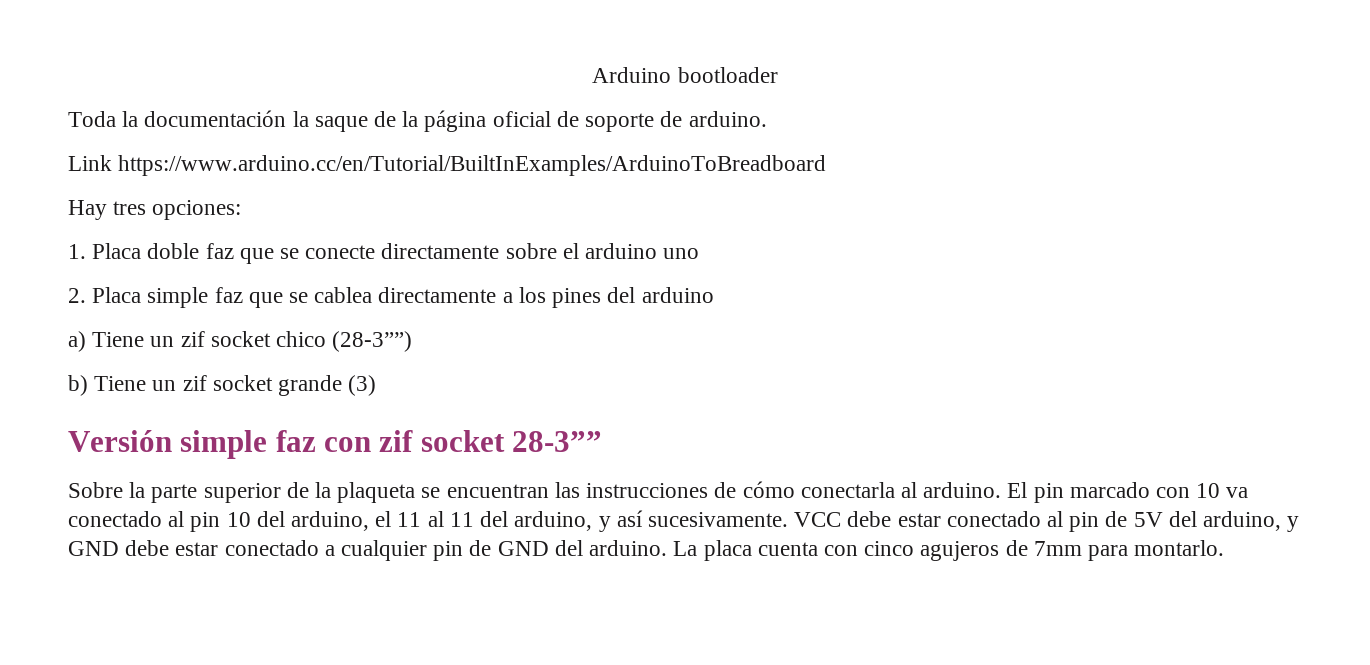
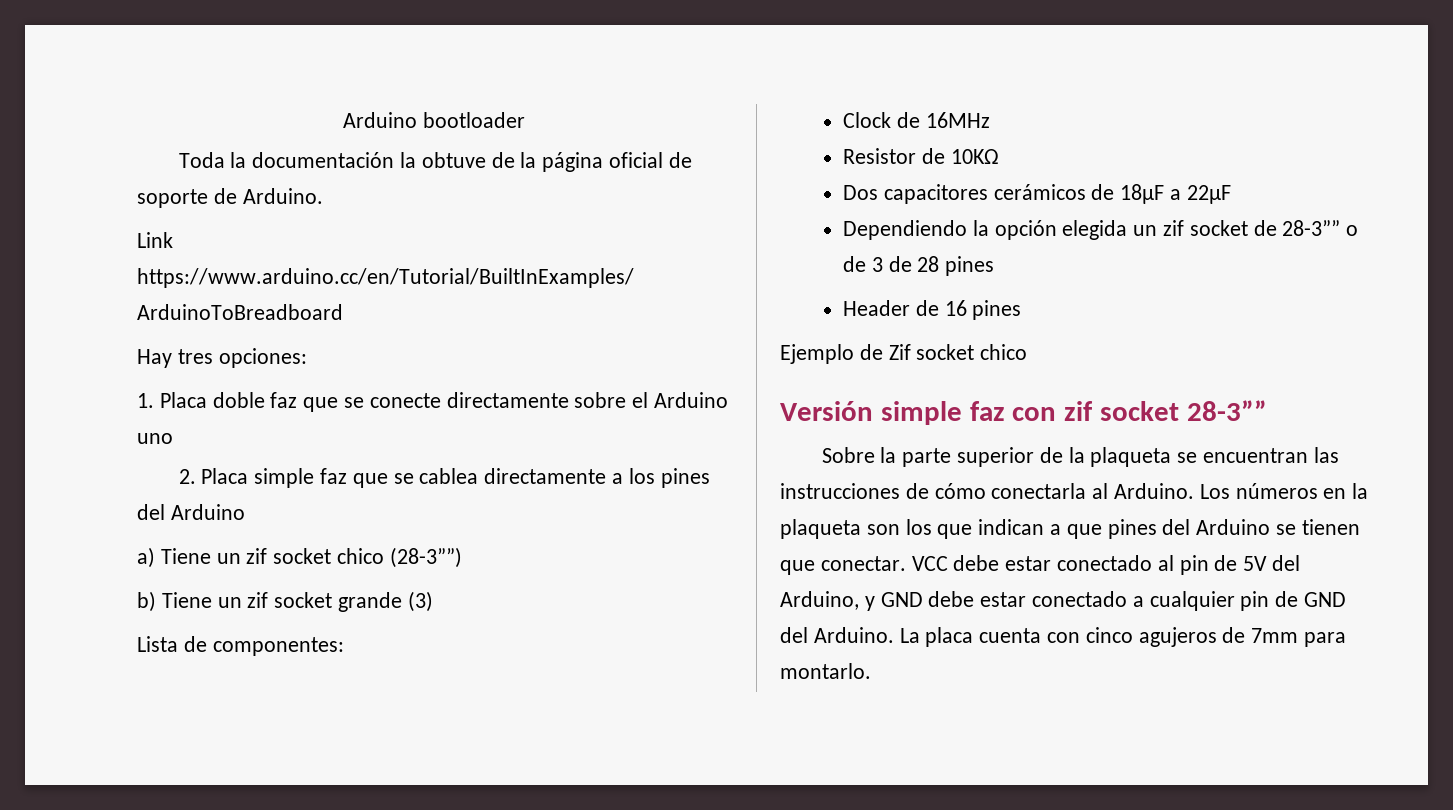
- Toda la documentación la saque de la página oficial de soporte de arduino.
+ Toda la documentación la obtuve de la página oficial de soporte de Arduino.
- 1. Placa doble faz que se conecte directamente sobre el arduino uno
+ 1. Placa doble faz que se conecte directamente sobre el Arduino uno
- 2. Placa simple faz que se cablea directamente a los pines del arduino
+ 2. Placa simple faz que se cablea directamente a los pines del Arduino
+ Lista de componentes:
+ Clock de 16MHz
+ Resistor de 10KΩ
+ Dos capacitores cerámicos de 18μF a 22μF
+ Dependiendo la opción elegida un zif socket de 28-3”” o de 3 de 28 pines
+ Header de 16 pines
+ Ejemplo de Zif socket chico
- Sobre la parte superior de la plaqueta se encuentran las instrucciones de cómo conectarla al arduino. El pin marcado con 10 va conectado al pin 10 del arduino, el 11 al 11 del arduino, y así sucesivamente.
+ Sobre la parte superior de la plaqueta se encuentran las instrucciones de cómo conectarla al Arduino. Los números en la plaqueta son los que indican a que pines del Arduino se tienen que conectar.
- VCC debe estar conectado al pin de 5V del arduino, y GND debe estar conectado a cualquier pin de GND del arduino.
+ VCC debe estar conectado al pin de 5V del Arduino, y GND debe estar conectado a cualquier pin de GND del Arduino.

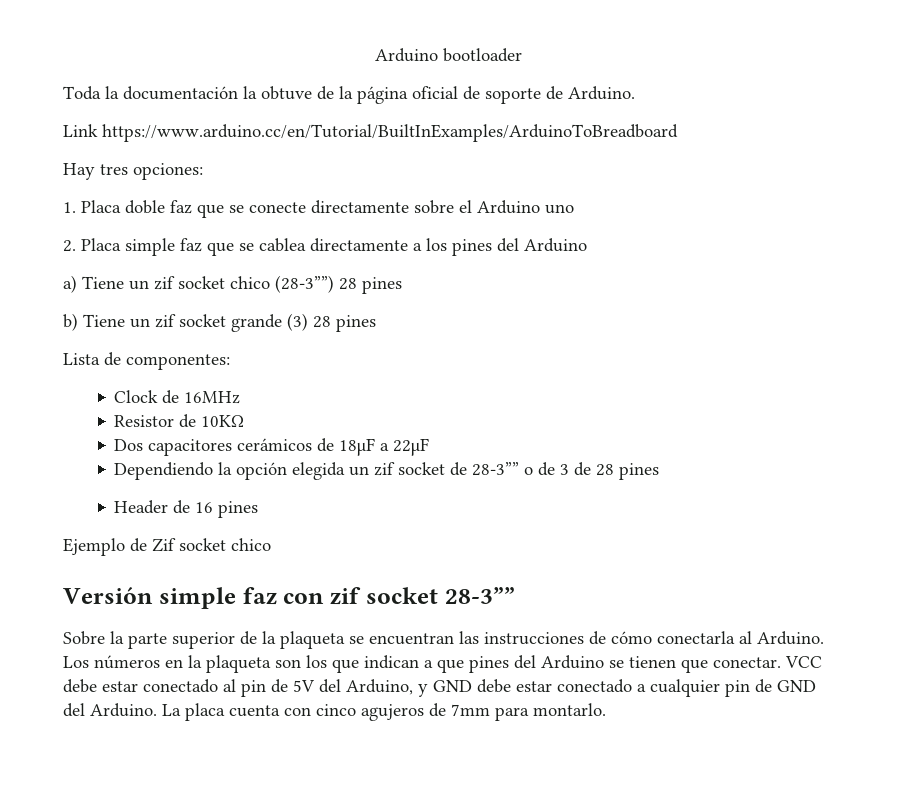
- a) Tiene un zif socket chico (28-3””)
+ a) Tiene un zif socket chico (28-3””) 28 pines
- b) Tiene un zif socket grande (3)
+ b) Tiene un zif socket grande (3) 28 pines

